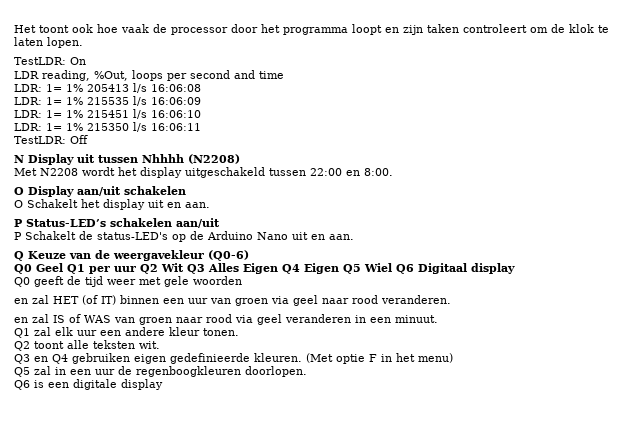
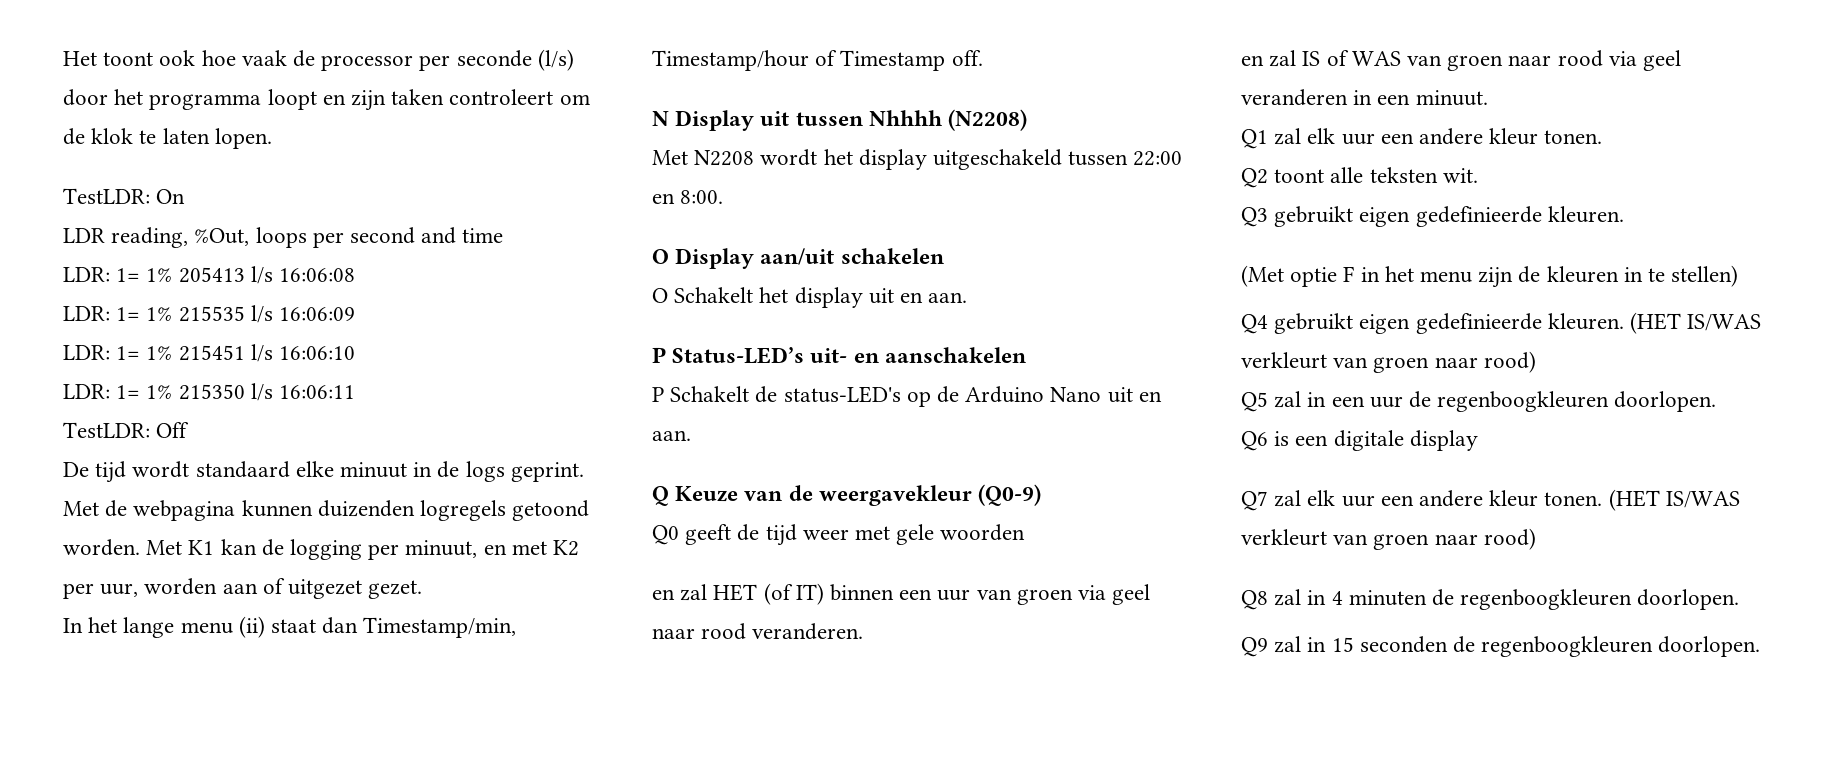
- Het toont ook hoe vaak de processor door het programma loopt en zijn taken controleert om de klok te laten lopen.
+ Het toont ook hoe vaak de processor per seconde (l/s) door het programma loopt en zijn taken controleert om de klok te laten lopen.
+ De tijd wordt standaard elke minuut in de logs geprint. Met de webpagina kunnen duizenden logregels getoond worden. Met K1 kan de logging per minuut, en met K2 per uur, worden aan of uitgezet gezet.
+ In het lange menu (ii) staat dan Timestamp/min, Timestamp/hour of Timestamp off.
- P Status-LED’s schakelen aan/uit
+ P Status-LED’s uit- en aanschakelen
- Q Keuze van de weergavekleur (Q0-6)
- Q0 Geel Q1 per uur Q2 Wit Q3 Alles Eigen Q4 Eigen Q5 Wiel Q6 Digitaal display
+ Q Keuze van de weergavekleur (Q0-9)
- Q3 en Q4 gebruiken eigen gedefinieerde kleuren. (Met optie F in het menu)
+ Q3 gebruikt eigen gedefinieerde kleuren.
+ (Met optie F in het menu zijn de kleuren in te stellen)
+ Q4 gebruikt eigen gedefinieerde kleuren. (HET IS/WAS verkleurt van groen naar rood)
+ Q7 zal elk uur een andere kleur tonen. (HET IS/WAS verkleurt van groen naar rood)
+ Q8 zal in 4 minuten de regenboogkleuren doorlopen.
+ Q9 zal in 15 seconden de regenboogkleuren doorlopen.

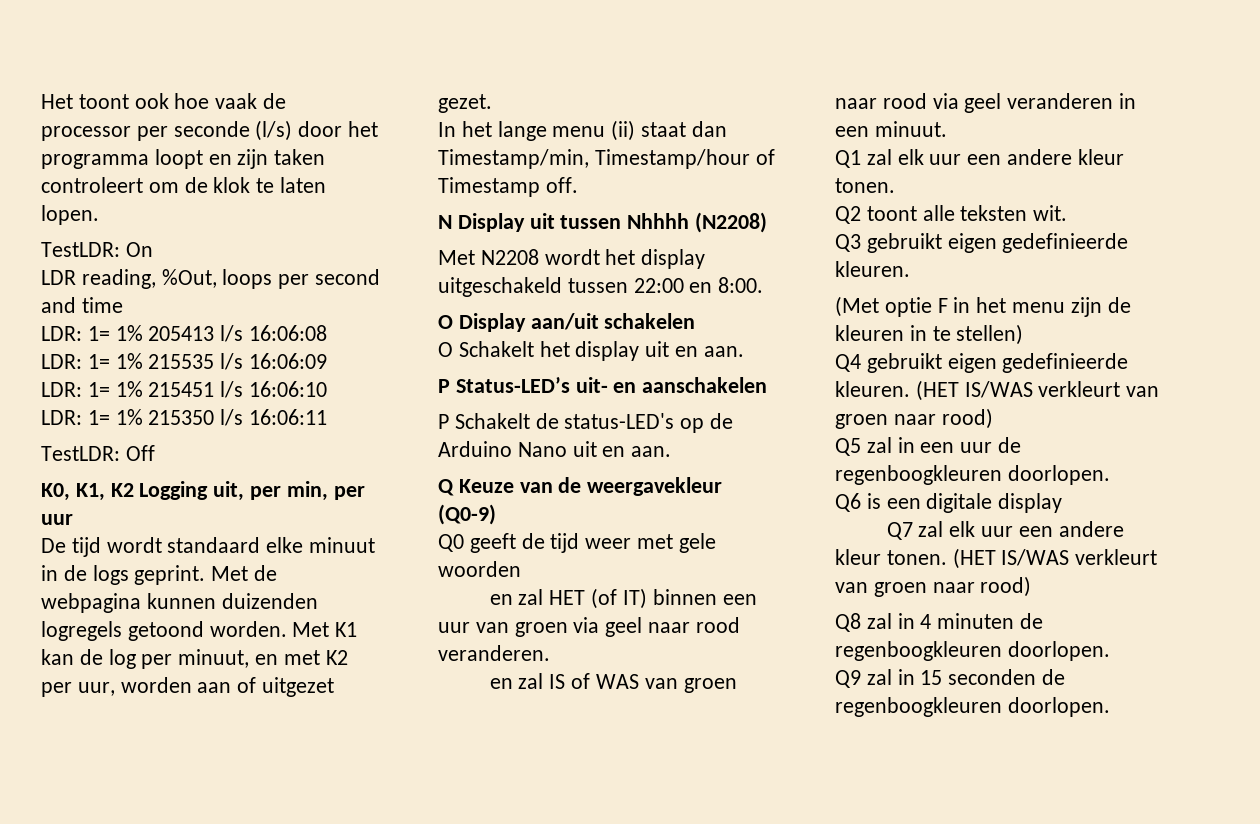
+ K0, K1, K2 Logging uit, per min, per uur
- Met K1 kan de logging per minuut, en met K2 per uur, worden aan of uitgezet gezet.
+ Met K1 kan de log per minuut, en met K2 per uur, worden aan of uitgezet gezet.

